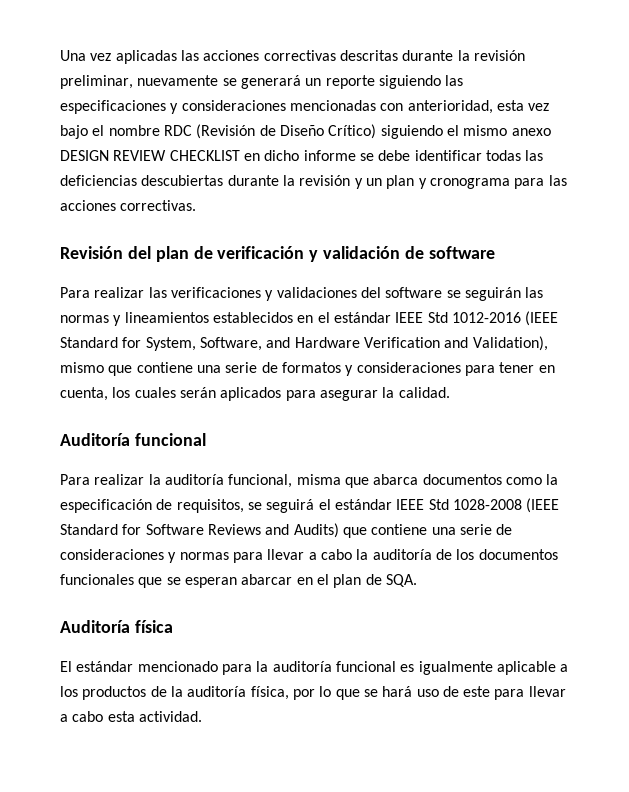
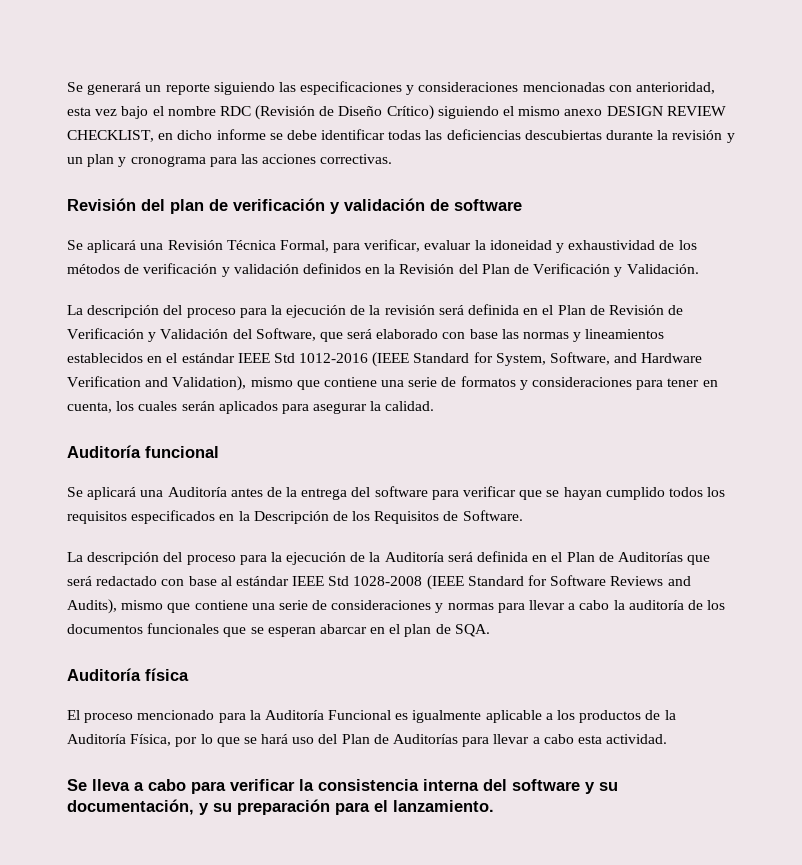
- Una vez aplicadas las acciones correctivas descritas durante la revisión preliminar, nuevamente se generará un reporte siguiendo las especificaciones y consideraciones mencionadas con anterioridad, esta vez bajo el nombre RDC (Revisión de Diseño Crítico) siguiendo el mismo anexo DESIGN REVIEW CHECKLIST en dicho informe se debe identificar todas las deficiencias descubiertas durante la revisión y un plan y cronograma para las acciones correctivas.
+ Se generará un reporte siguiendo las especificaciones y consideraciones mencionadas con anterioridad, esta vez bajo el nombre RDC (Revisión de Diseño Crítico) siguiendo el mismo anexo DESIGN REVIEW CHECKLIST, en dicho informe se debe identificar todas las deficiencias descubiertas durante la revisión y un plan y cronograma para las acciones correctivas.
- Para realizar las verificaciones y validaciones del software se seguirán las normas y lineamientos establecidos en el estándar IEEE Std 1012-2016 (IEEE Standard for System, Software, and Hardware Verification and Validation), mismo que contiene una serie de formatos y consideraciones para tener en cuenta, los cuales serán aplicados para asegurar la calidad.
+ Se aplicará una Revisión Técnica Formal, para verificar, evaluar la idoneidad y exhaustividad de los métodos de verificación y validación definidos en la Revisión del Plan de Verificación y Validación.
+ La descripción del proceso para la ejecución de la revisión será definida en el Plan de Revisión de Verificación y Validación del Software, que será elaborado con base las normas y lineamientos establecidos en el estándar IEEE Std 1012-2016 (IEEE Standard for System, Software, and Hardware Verification and Validation), mismo que contiene una serie de formatos y consideraciones para tener en cuenta, los cuales serán aplicados para asegurar la calidad.
- Para realizar la auditoría funcional, misma que abarca documentos como la especificación de requisitos, se seguirá el estándar IEEE Std 1028-2008 (IEEE Standard for Software Reviews and Audits) que contiene una serie de consideraciones y normas para llevar a cabo la auditoría de los documentos funcionales que se esperan abarcar en el plan de SQA.
+ Se aplicará una Auditoría antes de la entrega del software para verificar que se hayan cumplido todos los requisitos especificados en la Descripción de los Requisitos de Software.
+ La descripción del proceso para la ejecución de la Auditoría será definida en el Plan de Auditorías que será redactado con base al estándar IEEE Std 1028-2008 (IEEE Standard for Software Reviews and Audits), mismo que contiene una serie de consideraciones y normas para llevar a cabo la auditoría de los documentos funcionales que se esperan abarcar en el plan de SQA.
- El estándar mencionado para la auditoría funcional es igualmente aplicable a los productos de la auditoría física, por lo que se hará uso de este para llevar a cabo esta actividad.
+ El proceso mencionado para la Auditoría Funcional es igualmente aplicable a los productos de la Auditoría Física, por lo que se hará uso del Plan de Auditorías para llevar a cabo esta actividad.
+ Se lleva a cabo para verificar la consistencia interna del software y su documentación, y su preparación para el lanzamiento.

